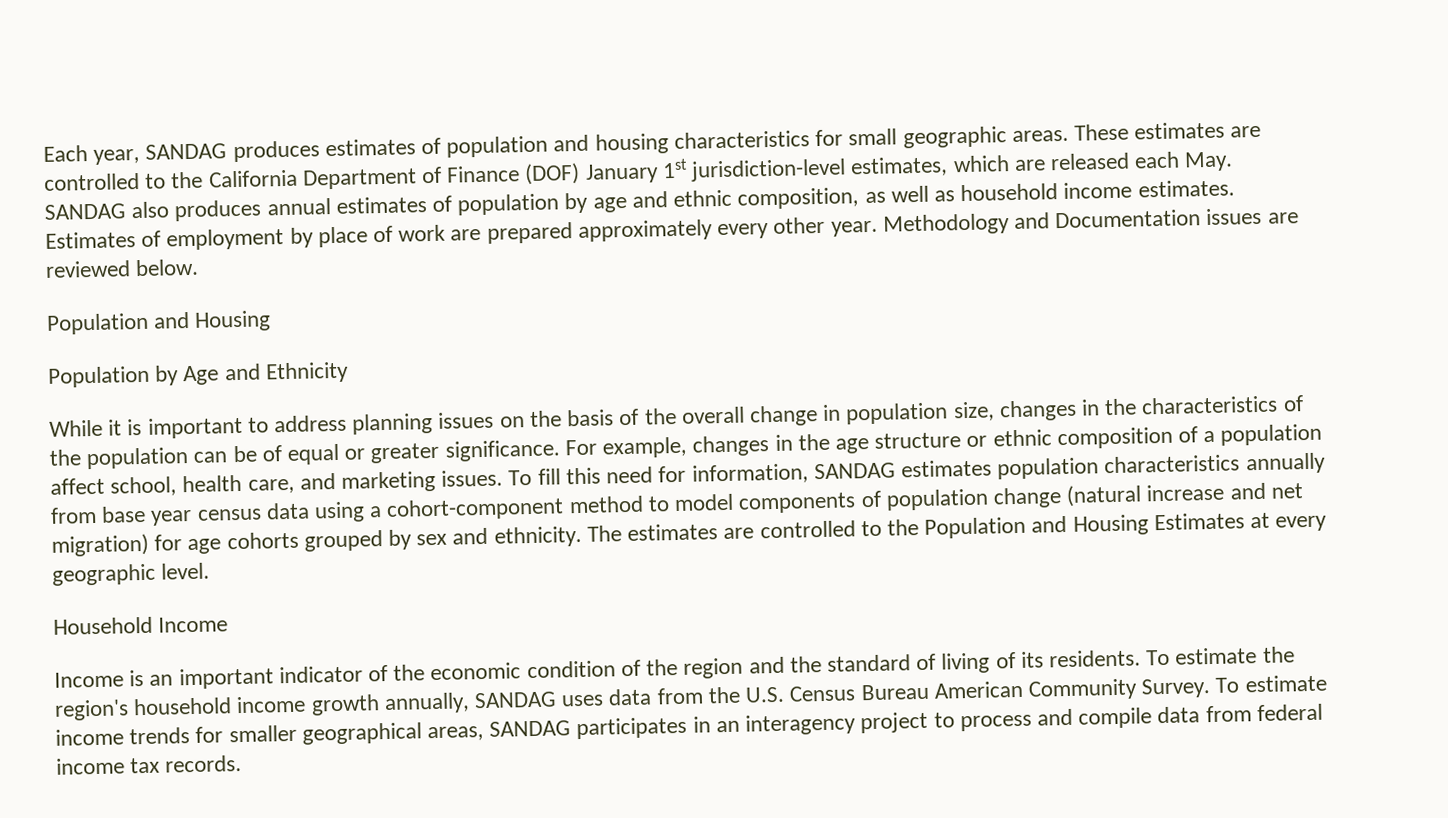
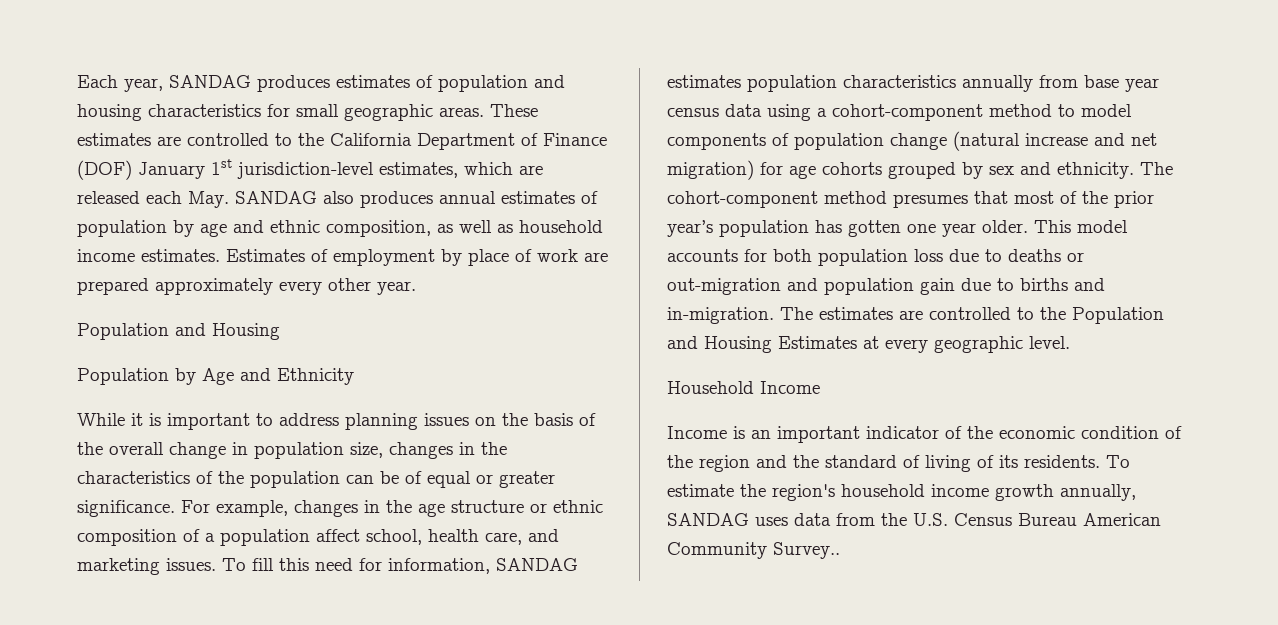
- Methodology and Documentation issues are reviewed below.
- The estimates are controlled to the Population and Housing Estimates at every geographic level.
+ The cohort-component method presumes that most of the prior year’s population has gotten one year older. This model accounts for both population loss due to deaths or out-migration and population gain due to births and in-migration. The estimates are controlled to the Population and Housing Estimates at every geographic level.
- To estimate the region's household income growth annually, SANDAG uses data from the U.S. Census Bureau American Community Survey. To estimate income trends for smaller geographical areas, SANDAG participates in an interagency project to process and compile data from federal income tax records.
+ To estimate the region's household income growth annually, SANDAG uses data from the U.S. Census Bureau American Community Survey..

